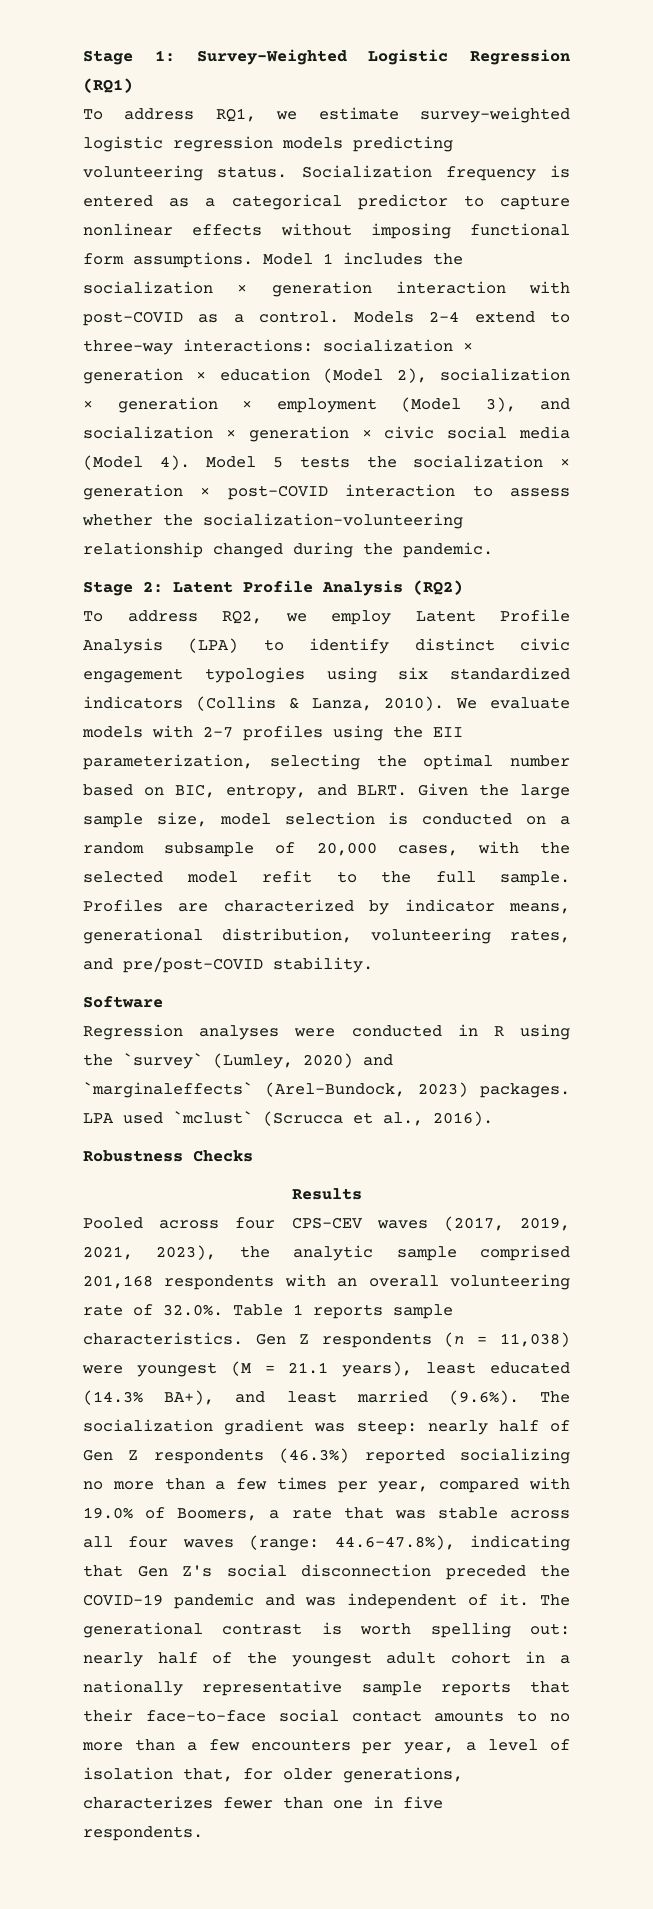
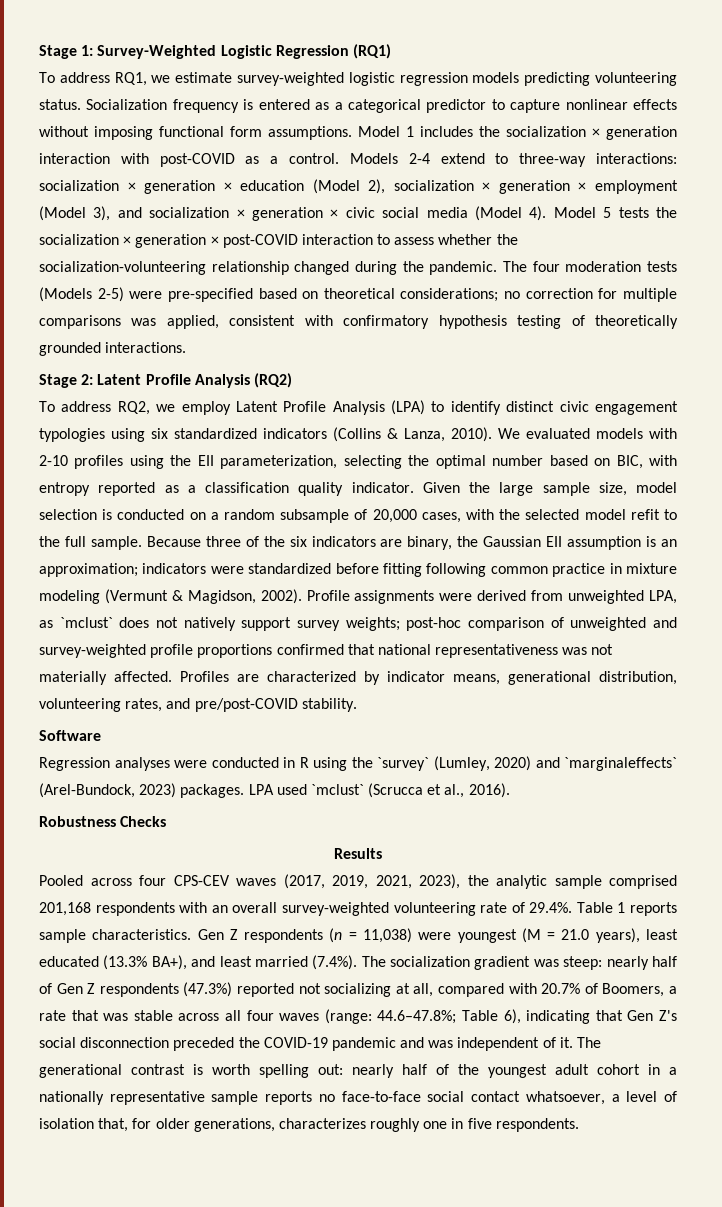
+ The four moderation tests (Models 2-5) were pre-specified based on theoretical considerations; no correction for multiple comparisons was applied, consistent with confirmatory hypothesis testing of theoretically grounded interactions.
- We evaluate models with 2-7 profiles using the EII parameterization, selecting the optimal number based on BIC, entropy, and BLRT.
+ We evaluated models with 2-10 profiles using the EII parameterization, selecting the optimal number based on BIC, with entropy reported as a classification quality indicator.
+ Because three of the six indicators are binary, the Gaussian EII assumption is an approximation; indicators were standardized before fitting following common practice in mixture modeling (Vermunt & Magidson, 2002). Profile assignments were derived from unweighted LPA, as `mclust` does not natively support survey weights; post-hoc comparison of unweighted and survey-weighted profile proportions confirmed that national representativeness was not materially affected.
- Pooled across four CPS-CEV waves (2017, 2019, 2021, 2023), the analytic sample comprised 201,168 respondents with an overall volunteering rate of 32.0%. Table 1 reports sample characteristics.
+ Pooled across four CPS-CEV waves (2017, 2019, 2021, 2023), the analytic sample comprised 201,168 respondents with an overall survey-weighted volunteering rate of 29.4%. Table 1 reports sample characteristics.
- Gen Z respondents (n = 11,038) were youngest (M = 21.1 years), least educated (14.3% BA+), and least married (9.6%). The socialization gradient was steep: nearly half of Gen Z respondents (46.3%) reported socializing no more than a few times per year, compared with 19.0% of Boomers, a rate that was stable across all four waves (range: 44.6–47.8%), indicating that Gen Z's social disconnection preceded the COVID-19 pandemic and was independent of it.
+ Gen Z respondents (n = 11,038) were youngest (M = 21.0 years), least educated (13.3% BA+), and least married (7.4%). The socialization gradient was steep: nearly half of Gen Z respondents (47.3%) reported not socializing at all, compared with 20.7% of Boomers, a rate that was stable across all four waves (range: 44.6–47.8%; Table 6), indicating that Gen Z's social disconnection preceded the COVID-19 pandemic and was independent of it.
- The generational contrast is worth spelling out: nearly half of the youngest adult cohort in a nationally representative sample reports that their face-to-face social contact amounts to no more than a few encounters per year, a level of isolation that, for older generations, characterizes fewer than one in five respondents.
+ The generational contrast is worth spelling out: nearly half of the youngest adult cohort in a nationally representative sample reports no face-to-face social contact whatsoever, a level of isolation that, for older generations, characterizes roughly one in five respondents.

